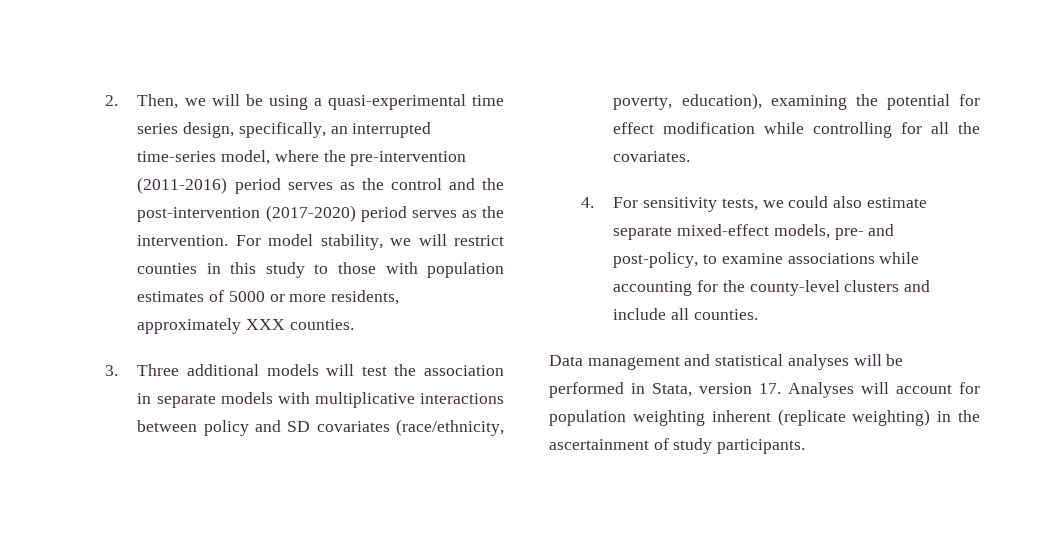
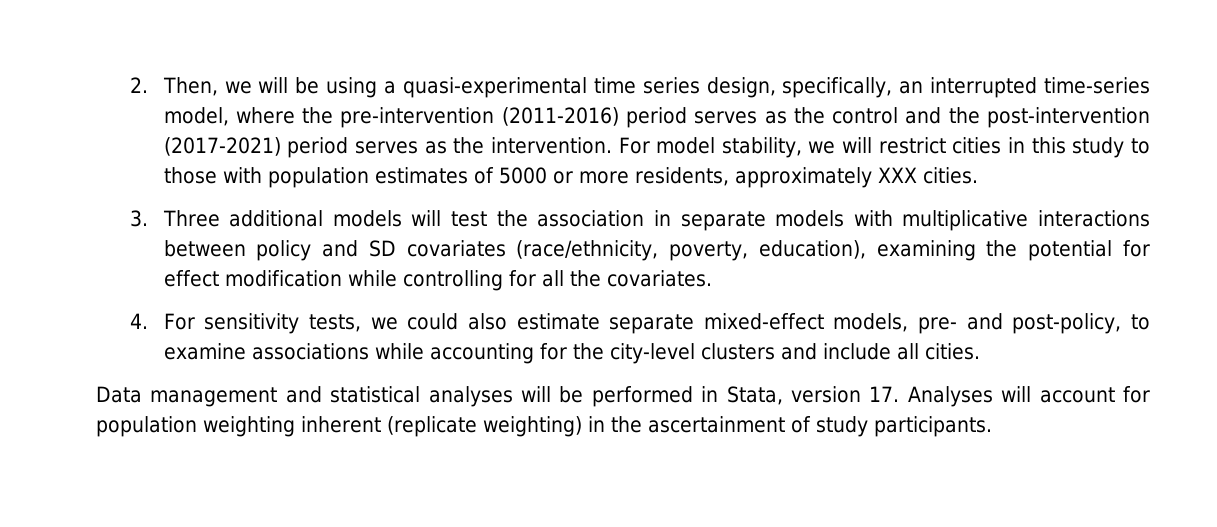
- 2. Then, we will be using a quasi-experimental time series design, specifically, an interrupted time-series model, where the pre-intervention (2011-2016) period serves as the control and the post-intervention (2017-2020) period serves as the intervention.
+ 2. Then, we will be using a quasi-experimental time series design, specifically, an interrupted time-series model, where the pre-intervention (2011-2016) period serves as the control and the post-intervention (2017-2021) period serves as the intervention.
- For model stability, we will restrict counties in this study to those with population estimates of 5000 or more residents, approximately XXX counties.
+ For model stability, we will restrict cities in this study to those with population estimates of 5000 or more residents, approximately XXX cities.
- 4. For sensitivity tests, we could also estimate separate mixed-effect models, pre- and post-policy, to examine associations while accounting for the county-level clusters and include all counties.
+ 4. For sensitivity tests, we could also estimate separate mixed-effect models, pre- and post-policy, to examine associations while accounting for the city-level clusters and include all cities.

